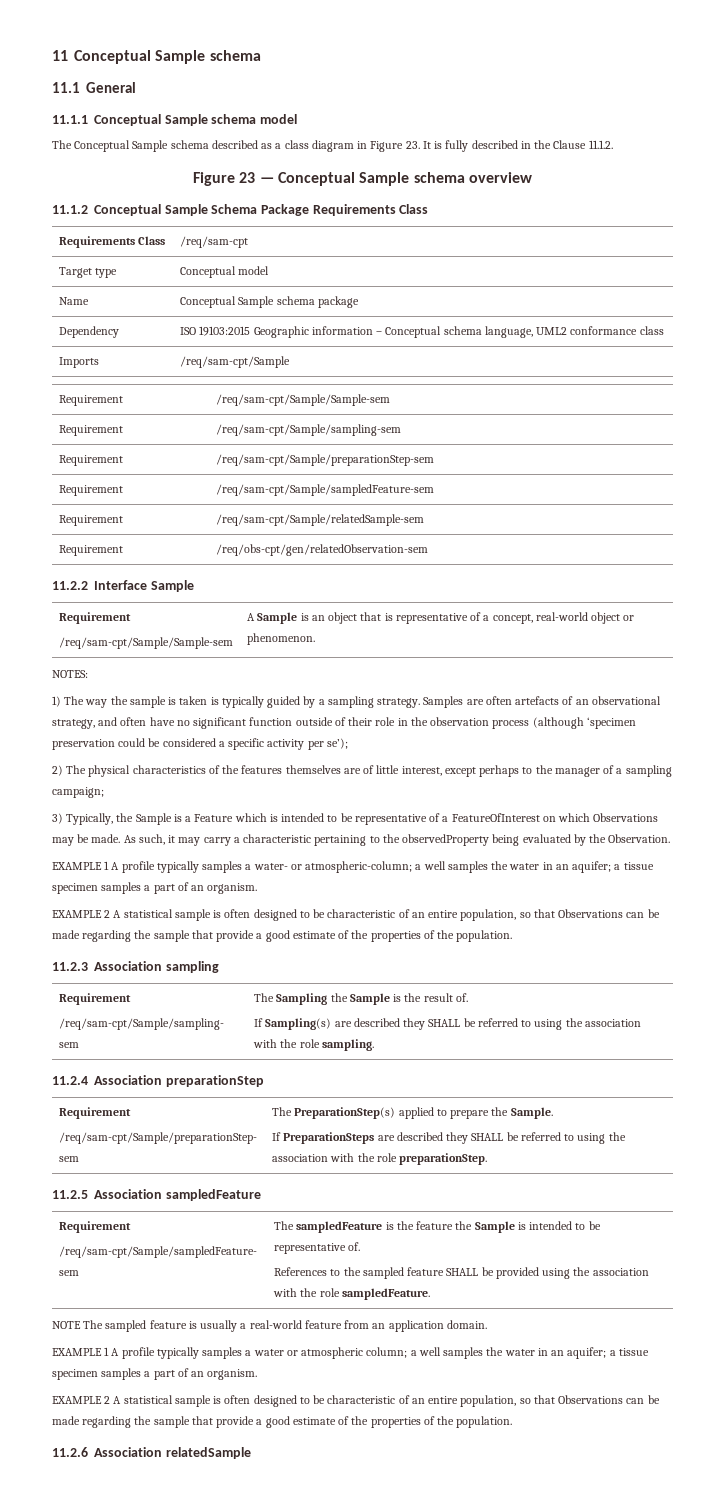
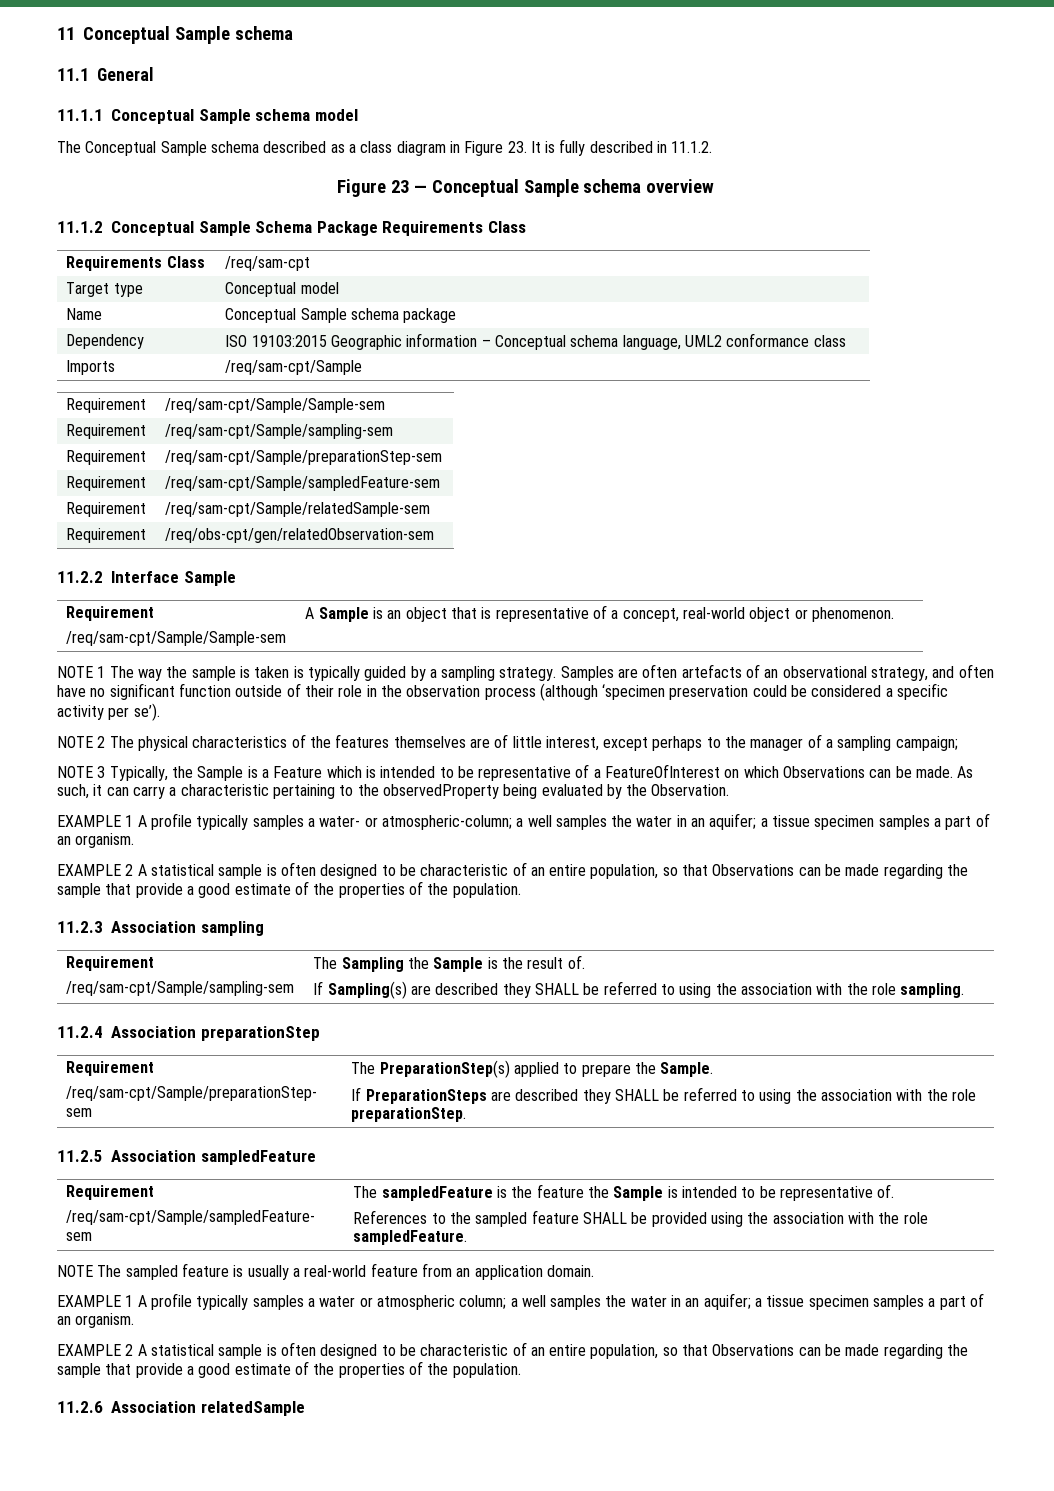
- The Conceptual Sample schema described as a class diagram in Figure 23. It is fully described in the Clause 11.1.2.
+ The Conceptual Sample schema described as a class diagram in Figure 23. It is fully described in 11.1.2.
- NOTES:
- 1) The way the sample is taken is typically guided by a sampling strategy.
+ NOTE 1 The way the sample is taken is typically guided by a sampling strategy.
- Samples are often artefacts of an observational strategy, and often have no significant function outside of their role in the observation process (although ‘specimen preservation could be considered a specific activity per se’);
- 2) The physical characteristics of the features themselves are of little interest, except perhaps to the manager of a sampling campaign;
+ Samples are often artefacts of an observational strategy, and often have no significant function outside of their role in the observation process (although ‘specimen preservation could be considered a specific activity per se’).
+ NOTE 2 The physical characteristics of the features themselves are of little interest, except perhaps to the manager of a sampling campaign;
- 3) Typically, the Sample is a Feature which is intended to be representative of a FeatureOfInterest on which Observations may be made.
+ NOTE 3 Typically, the Sample is a Feature which is intended to be representative of a FeatureOfInterest on which Observations can be made.
- As such, it may carry a characteristic pertaining to the observedProperty being evaluated by the Observation.
+ As such, it can carry a characteristic pertaining to the observedProperty being evaluated by the Observation.

